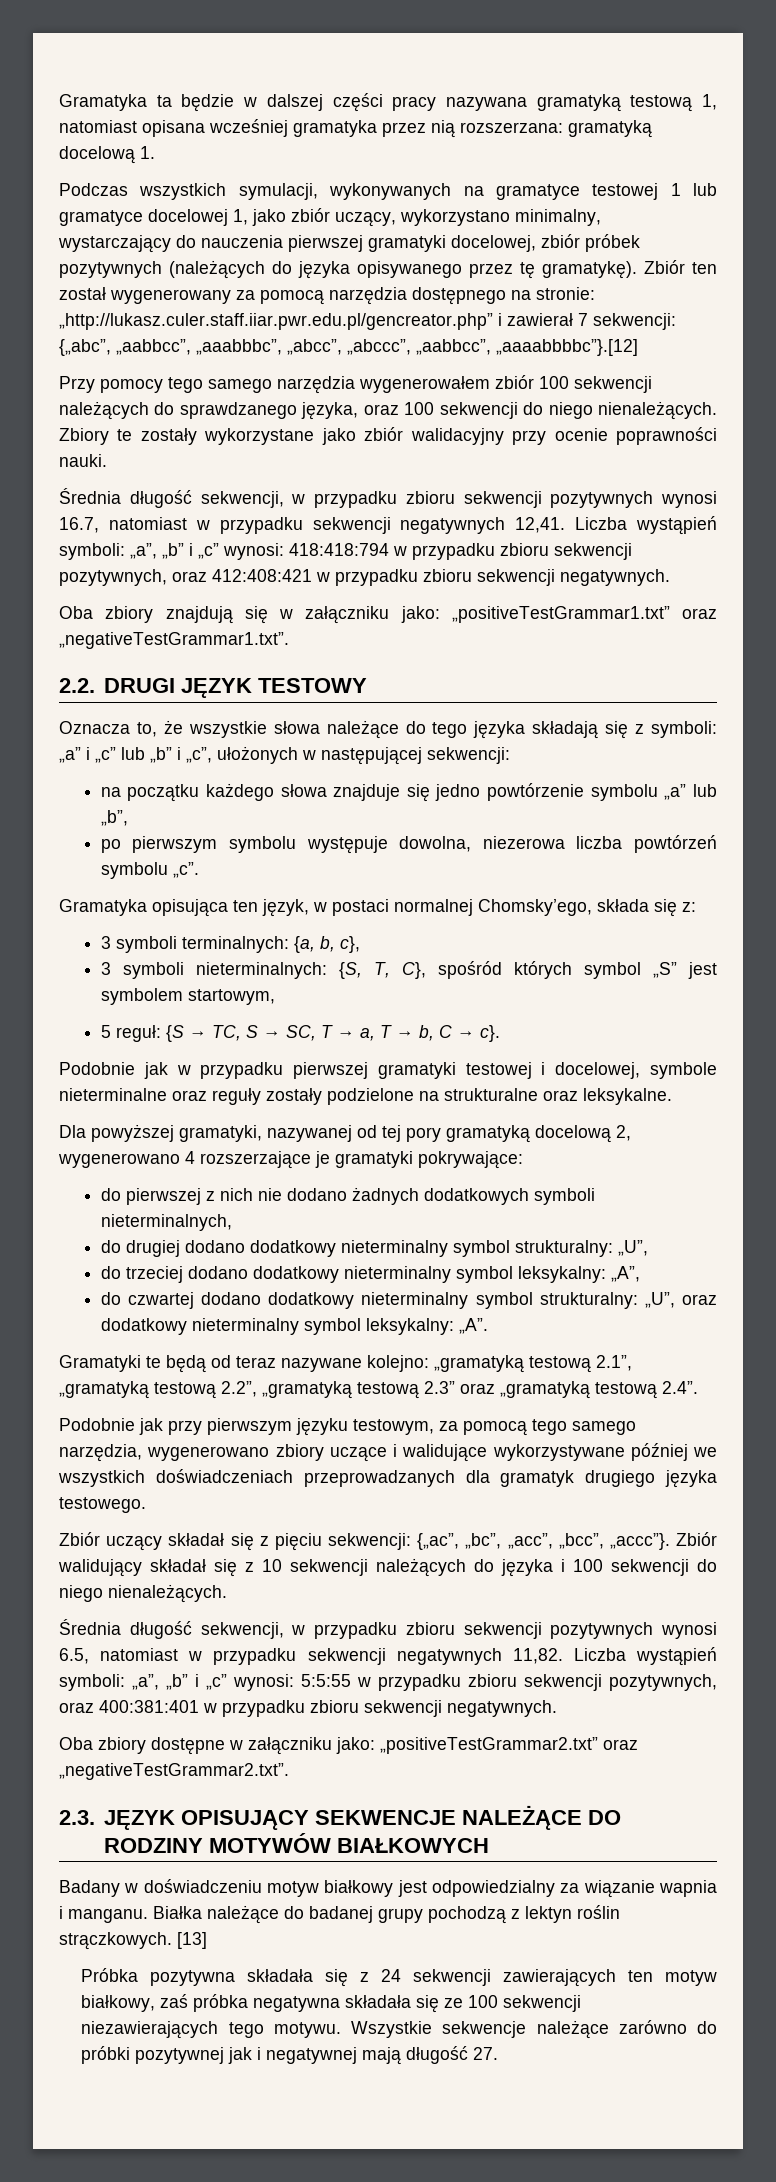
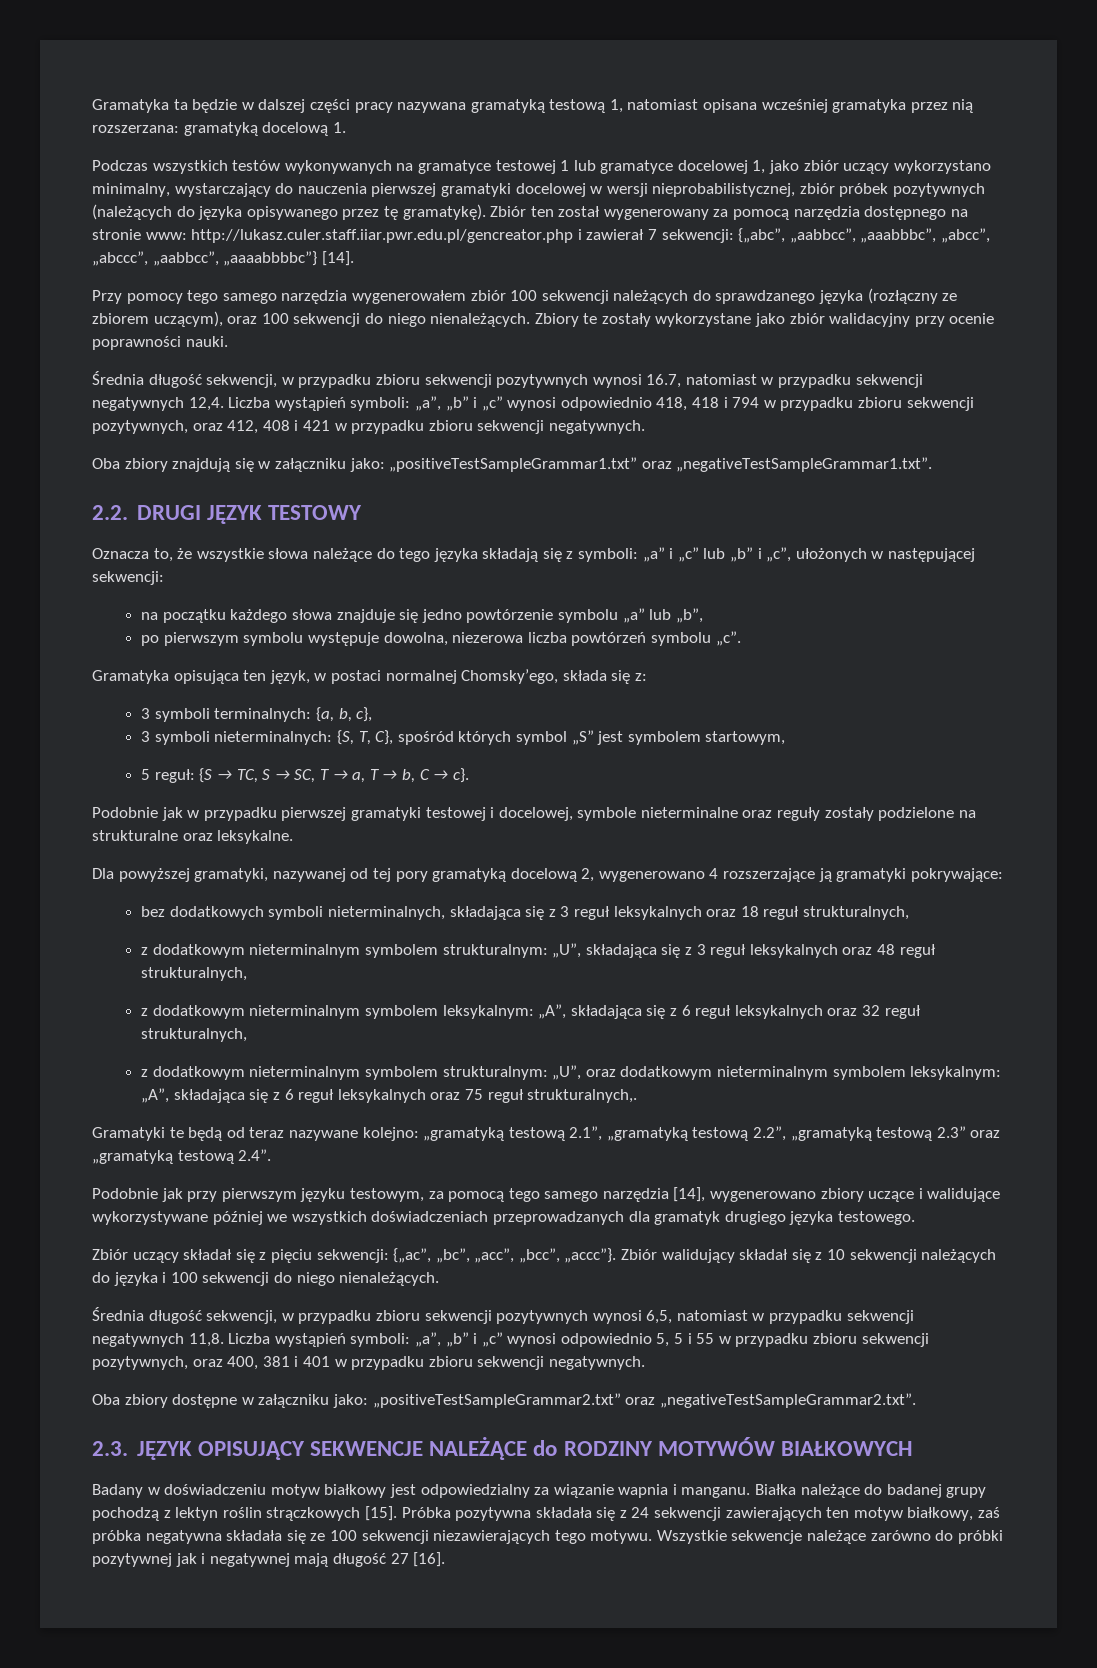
- Podczas wszystkich symulacji, wykonywanych na gramatyce testowej 1 lub gramatyce docelowej 1, jako zbiór uczący, wykorzystano minimalny, wystarczający do nauczenia pierwszej gramatyki docelowej, zbiór próbek pozytywnych (należących do języka opisywanego przez tę gramatykę).
+ Podczas wszystkich testów wykonywanych na gramatyce testowej 1 lub gramatyce docelowej 1, jako zbiór uczący wykorzystano minimalny, wystarczający do nauczenia pierwszej gramatyki docelowej w wersji nieprobabilistycznej, zbiór próbek pozytywnych (należących do języka opisywanego przez tę gramatykę).
- Zbiór ten został wygenerowany za pomocą narzędzia dostępnego na stronie: „http://lukasz.culer.staff.iiar.pwr.edu.pl/gencreator.php” i zawierał 7 sekwencji: {„abc”, „aabbcc”, „aaabbbc”, „abcc”, „abccc”, „aabbcc”, „aaaabbbbc”}.[12]
+ Zbiór ten został wygenerowany za pomocą narzędzia dostępnego na stronie www: http://lukasz.culer.staff.iiar.pwr.edu.pl/gencreator.php i zawierał 7 sekwencji: {„abc”, „aabbcc”, „aaabbbc”, „abcc”, „abccc”, „aabbcc”, „aaaabbbbc”} [14].
- Przy pomocy tego samego narzędzia wygenerowałem zbiór 100 sekwencji należących do sprawdzanego języka, oraz 100 sekwencji do niego nienależących.
+ Przy pomocy tego samego narzędzia wygenerowałem zbiór 100 sekwencji należących do sprawdzanego języka (rozłączny ze zbiorem uczącym), oraz 100 sekwencji do niego nienależących.
- Średnia długość sekwencji, w przypadku zbioru sekwencji pozytywnych wynosi 16.7, natomiast w przypadku sekwencji negatywnych 12,41. Liczba wystąpień symboli: „a”, „b” i „c” wynosi: 418:418:794 w przypadku zbioru sekwencji pozytywnych, oraz 412:408:421 w przypadku zbioru sekwencji negatywnych.
+ Średnia długość sekwencji, w przypadku zbioru sekwencji pozytywnych wynosi 16.7, natomiast w przypadku sekwencji negatywnych 12,4. Liczba wystąpień symboli: „a”, „b” i „c” wynosi odpowiednio 418, 418 i 794 w przypadku zbioru sekwencji pozytywnych, oraz 412, 408 i 421 w przypadku zbioru sekwencji negatywnych.
- Oba zbiory znajdują się w załączniku jako: „positiveTestGrammar1.txt” oraz „negativeTestGrammar1.txt”.
+ Oba zbiory znajdują się w załączniku jako: „positiveTestSampleGrammar1.txt” oraz „negativeTestSampleGrammar1.txt”.
- Dla powyższej gramatyki, nazywanej od tej pory gramatyką docelową 2, wygenerowano 4 rozszerzające je gramatyki pokrywające:
+ Dla powyższej gramatyki, nazywanej od tej pory gramatyką docelową 2, wygenerowano 4 rozszerzające ją gramatyki pokrywające:
- do pierwszej z nich nie dodano żadnych dodatkowych symboli nieterminalnych,
- do drugiej dodano dodatkowy nieterminalny symbol strukturalny: „U”,
- do trzeciej dodano dodatkowy nieterminalny symbol leksykalny: „A”,
- do czwartej dodano dodatkowy nieterminalny symbol strukturalny: „U”, oraz dodatkowy nieterminalny symbol leksykalny: „A”.
+ bez dodatkowych symboli nieterminalnych, składająca się z 3 reguł leksykalnych oraz 18 reguł strukturalnych,
+ z dodatkowym nieterminalnym symbolem strukturalnym: „U”, składająca się z 3 reguł leksykalnych oraz 48 reguł strukturalnych,
+ z dodatkowym nieterminalnym symbolem leksykalnym: „A”, składająca się z 6 reguł leksykalnych oraz 32 reguł strukturalnych,
+ z dodatkowym nieterminalnym symbolem strukturalnym: „U”, oraz dodatkowym nieterminalnym symbolem leksykalnym: „A”, składająca się z 6 reguł leksykalnych oraz 75 reguł strukturalnych,.
- Podobnie jak przy pierwszym języku testowym, za pomocą tego samego narzędzia, wygenerowano zbiory uczące i walidujące wykorzystywane później we wszystkich doświadczeniach przeprowadzanych dla gramatyk drugiego języka testowego.
+ Podobnie jak przy pierwszym języku testowym, za pomocą tego samego narzędzia [14], wygenerowano zbiory uczące i walidujące wykorzystywane później we wszystkich doświadczeniach przeprowadzanych dla gramatyk drugiego języka testowego.
- Średnia długość sekwencji, w przypadku zbioru sekwencji pozytywnych wynosi 6.5, natomiast w przypadku sekwencji negatywnych 11,82. Liczba wystąpień symboli: „a”, „b” i „c” wynosi: 5:5:55 w przypadku zbioru sekwencji pozytywnych, oraz 400:381:401 w przypadku zbioru sekwencji negatywnych.
+ Średnia długość sekwencji, w przypadku zbioru sekwencji pozytywnych wynosi 6,5, natomiast w przypadku sekwencji negatywnych 11,8. Liczba wystąpień symboli: „a”, „b” i „c” wynosi odpowiednio 5, 5 i 55 w przypadku zbioru sekwencji pozytywnych, oraz 400, 381 i 401 w przypadku zbioru sekwencji negatywnych.
- Oba zbiory dostępne w załączniku jako: „positiveTestGrammar2.txt” oraz „negativeTestGrammar2.txt”.
+ Oba zbiory dostępne w załączniku jako: „positiveTestSampleGrammar2.txt” oraz „negativeTestSampleGrammar2.txt”.
- 2.3. JĘZYK OPISUJĄCY SEKWENCJE NALEŻĄCE DO RODZINY MOTYWÓW BIAŁKOWYCH
+ 2.3. JĘZYK OPISUJĄCY SEKWENCJE NALEŻĄCE do RODZINY MOTYWÓW BIAŁKOWYCH
- Białka należące do badanej grupy pochodzą z lektyn roślin strączkowych. [13]
- Próbka pozytywna składała się z 24 sekwencji zawierających ten motyw białkowy, zaś próbka negatywna składała się ze 100 sekwencji niezawierających tego motywu.
+ Białka należące do badanej grupy pochodzą z lektyn roślin strączkowych [15]. Próbka pozytywna składała się z 24 sekwencji zawierających ten motyw białkowy, zaś próbka negatywna składała się ze 100 sekwencji niezawierających tego motywu.
- Wszystkie sekwencje należące zarówno do próbki pozytywnej jak i negatywnej mają długość 27.
+ Wszystkie sekwencje należące zarówno do próbki pozytywnej jak i negatywnej mają długość 27 [16].

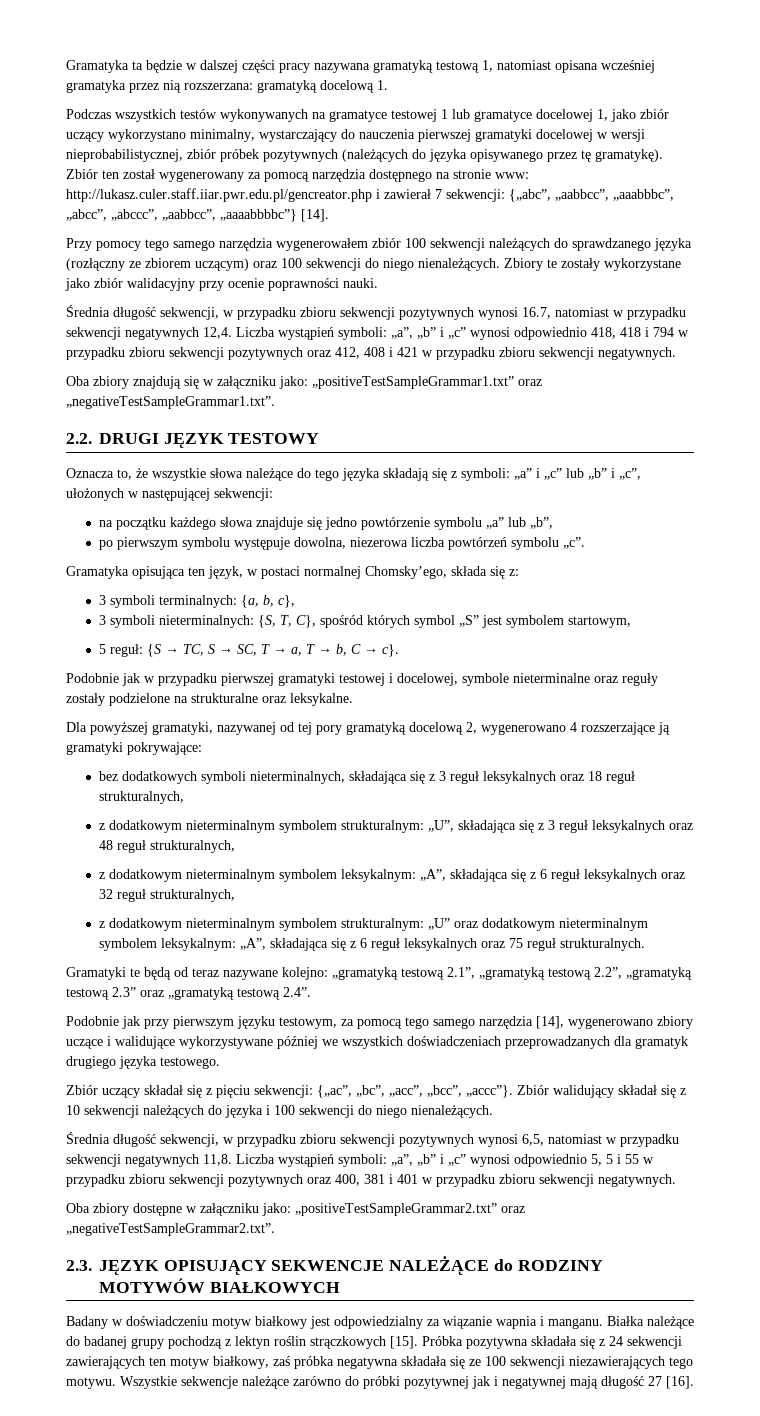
- Przy pomocy tego samego narzędzia wygenerowałem zbiór 100 sekwencji należących do sprawdzanego języka (rozłączny ze zbiorem uczącym), oraz 100 sekwencji do niego nienależących.
+ Przy pomocy tego samego narzędzia wygenerowałem zbiór 100 sekwencji należących do sprawdzanego języka (rozłączny ze zbiorem uczącym) oraz 100 sekwencji do niego nienależących.
- Liczba wystąpień symboli: „a”, „b” i „c” wynosi odpowiednio 418, 418 i 794 w przypadku zbioru sekwencji pozytywnych, oraz 412, 408 i 421 w przypadku zbioru sekwencji negatywnych.
+ Liczba wystąpień symboli: „a”, „b” i „c” wynosi odpowiednio 418, 418 i 794 w przypadku zbioru sekwencji pozytywnych oraz 412, 408 i 421 w przypadku zbioru sekwencji negatywnych.
- z dodatkowym nieterminalnym symbolem strukturalnym: „U”, oraz dodatkowym nieterminalnym symbolem leksykalnym: „A”, składająca się z 6 reguł leksykalnych oraz 75 reguł strukturalnych,.
+ z dodatkowym nieterminalnym symbolem strukturalnym: „U” oraz dodatkowym nieterminalnym symbolem leksykalnym: „A”, składająca się z 6 reguł leksykalnych oraz 75 reguł strukturalnych.
- Liczba wystąpień symboli: „a”, „b” i „c” wynosi odpowiednio 5, 5 i 55 w przypadku zbioru sekwencji pozytywnych, oraz 400, 381 i 401 w przypadku zbioru sekwencji negatywnych.
+ Liczba wystąpień symboli: „a”, „b” i „c” wynosi odpowiednio 5, 5 i 55 w przypadku zbioru sekwencji pozytywnych oraz 400, 381 i 401 w przypadku zbioru sekwencji negatywnych.

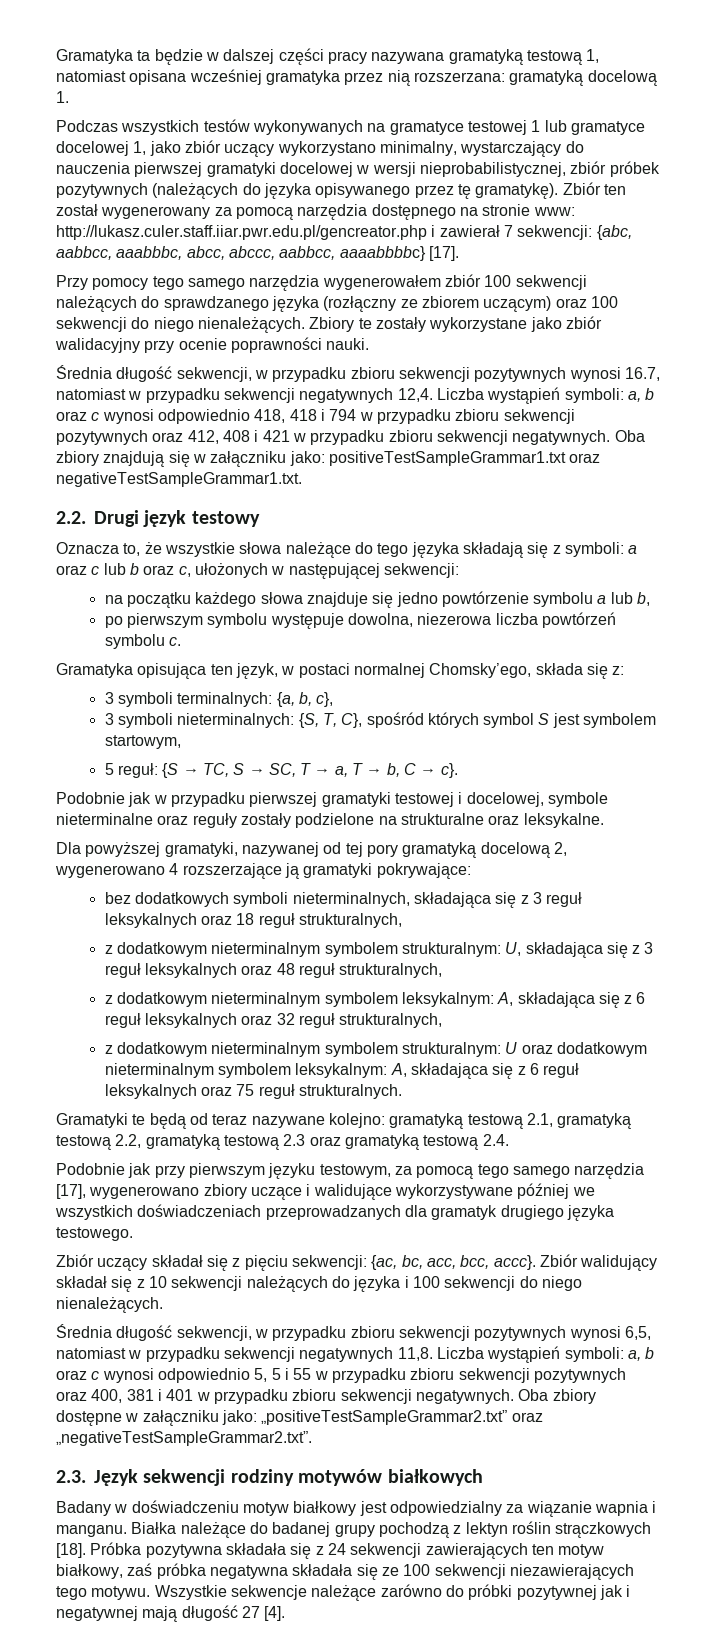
- Zbiór ten został wygenerowany za pomocą narzędzia dostępnego na stronie www: http://lukasz.culer.staff.iiar.pwr.edu.pl/gencreator.php i zawierał 7 sekwencji: {„abc”, „aabbcc”, „aaabbbc”, „abcc”, „abccc”, „aabbcc”, „aaaabbbbc”} [14].
+ Zbiór ten został wygenerowany za pomocą narzędzia dostępnego na stronie www: http://lukasz.culer.staff.iiar.pwr.edu.pl/gencreator.php i zawierał 7 sekwencji: {abc, aabbcc, aaabbbc, abcc, abccc, aabbcc, aaaabbbbc} [17].
- Liczba wystąpień symboli: „a”, „b” i „c” wynosi odpowiednio 418, 418 i 794 w przypadku zbioru sekwencji pozytywnych oraz 412, 408 i 421 w przypadku zbioru sekwencji negatywnych.
- Oba zbiory znajdują się w załączniku jako: „positiveTestSampleGrammar1.txt” oraz „negativeTestSampleGrammar1.txt”.
- 2.2. DRUGI JĘZYK TESTOWY
+ Liczba wystąpień symboli: a, b oraz c wynosi odpowiednio 418, 418 i 794 w przypadku zbioru sekwencji pozytywnych oraz 412, 408 i 421 w przypadku zbioru sekwencji negatywnych. Oba zbiory znajdują się w załączniku jako: positiveTestSampleGrammar1.txt oraz negativeTestSampleGrammar1.txt.
+ 2.2. Drugi język testowy
- Oznacza to, że wszystkie słowa należące do tego języka składają się z symboli: „a” i „c” lub „b” i „c”, ułożonych w następującej sekwencji:
+ Oznacza to, że wszystkie słowa należące do tego języka składają się z symboli: a oraz c lub b oraz c, ułożonych w następującej sekwencji:
- na początku każdego słowa znajduje się jedno powtórzenie symbolu „a” lub „b”,
+ na początku każdego słowa znajduje się jedno powtórzenie symbolu a lub b,
- po pierwszym symbolu występuje dowolna, niezerowa liczba powtórzeń symbolu „c”.
+ po pierwszym symbolu występuje dowolna, niezerowa liczba powtórzeń symbolu c.
- 3 symboli nieterminalnych: {S, T, C}, spośród których symbol „S” jest symbolem startowym,
+ 3 symboli nieterminalnych: {S, T, C}, spośród których symbol S jest symbolem startowym,
- z dodatkowym nieterminalnym symbolem strukturalnym: „U”, składająca się z 3 reguł leksykalnych oraz 48 reguł strukturalnych,
+ z dodatkowym nieterminalnym symbolem strukturalnym: U, składająca się z 3 reguł leksykalnych oraz 48 reguł strukturalnych,
- z dodatkowym nieterminalnym symbolem leksykalnym: „A”, składająca się z 6 reguł leksykalnych oraz 32 reguł strukturalnych,
+ z dodatkowym nieterminalnym symbolem leksykalnym: A, składająca się z 6 reguł leksykalnych oraz 32 reguł strukturalnych,
- z dodatkowym nieterminalnym symbolem strukturalnym: „U” oraz dodatkowym nieterminalnym symbolem leksykalnym: „A”, składająca się z 6 reguł leksykalnych oraz 75 reguł strukturalnych.
+ z dodatkowym nieterminalnym symbolem strukturalnym: U oraz dodatkowym nieterminalnym symbolem leksykalnym: A, składająca się z 6 reguł leksykalnych oraz 75 reguł strukturalnych.
- Gramatyki te będą od teraz nazywane kolejno: „gramatyką testową 2.1”, „gramatyką testową 2.2”, „gramatyką testową 2.3” oraz „gramatyką testową 2.4”.
+ Gramatyki te będą od teraz nazywane kolejno: gramatyką testową 2.1, gramatyką testową 2.2, gramatyką testową 2.3 oraz gramatyką testową 2.4.
- Podobnie jak przy pierwszym języku testowym, za pomocą tego samego narzędzia [14], wygenerowano zbiory uczące i walidujące wykorzystywane później we wszystkich doświadczeniach przeprowadzanych dla gramatyk drugiego języka testowego.
+ Podobnie jak przy pierwszym języku testowym, za pomocą tego samego narzędzia [17], wygenerowano zbiory uczące i walidujące wykorzystywane później we wszystkich doświadczeniach przeprowadzanych dla gramatyk drugiego języka testowego.
- Zbiór uczący składał się z pięciu sekwencji: {„ac”, „bc”, „acc”, „bcc”, „accc”}.
+ Zbiór uczący składał się z pięciu sekwencji: {ac, bc, acc, bcc, accc}.
- Liczba wystąpień symboli: „a”, „b” i „c” wynosi odpowiednio 5, 5 i 55 w przypadku zbioru sekwencji pozytywnych oraz 400, 381 i 401 w przypadku zbioru sekwencji negatywnych.
- Oba zbiory dostępne w załączniku jako: „positiveTestSampleGrammar2.txt” oraz „negativeTestSampleGrammar2.txt”.
+ Liczba wystąpień symboli: a, b oraz c wynosi odpowiednio 5, 5 i 55 w przypadku zbioru sekwencji pozytywnych oraz 400, 381 i 401 w przypadku zbioru sekwencji negatywnych. Oba zbiory dostępne w załączniku jako: „positiveTestSampleGrammar2.txt” oraz „negativeTestSampleGrammar2.txt”.
- 2.3. JĘZYK OPISUJĄCY SEKWENCJE NALEŻĄCE do RODZINY MOTYWÓW BIAŁKOWYCH
+ 2.3. Język sekwencji rodziny motywów białkowych
- Białka należące do badanej grupy pochodzą z lektyn roślin strączkowych [15].
+ Białka należące do badanej grupy pochodzą z lektyn roślin strączkowych [18].
- Wszystkie sekwencje należące zarówno do próbki pozytywnej jak i negatywnej mają długość 27 [16].
+ Wszystkie sekwencje należące zarówno do próbki pozytywnej jak i negatywnej mają długość 27 [4].

